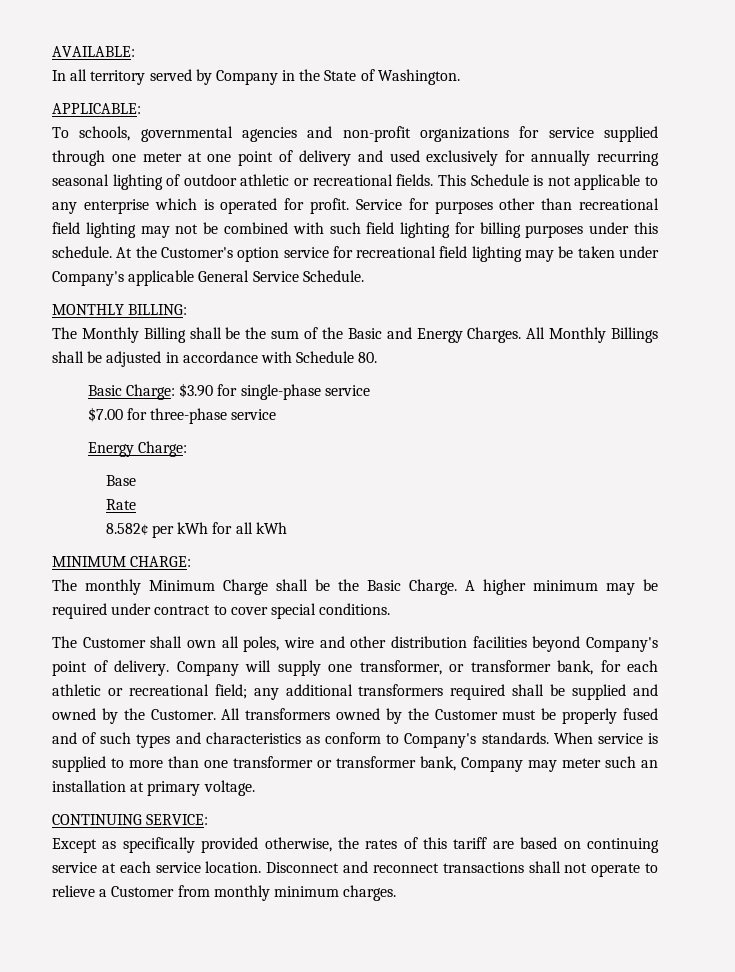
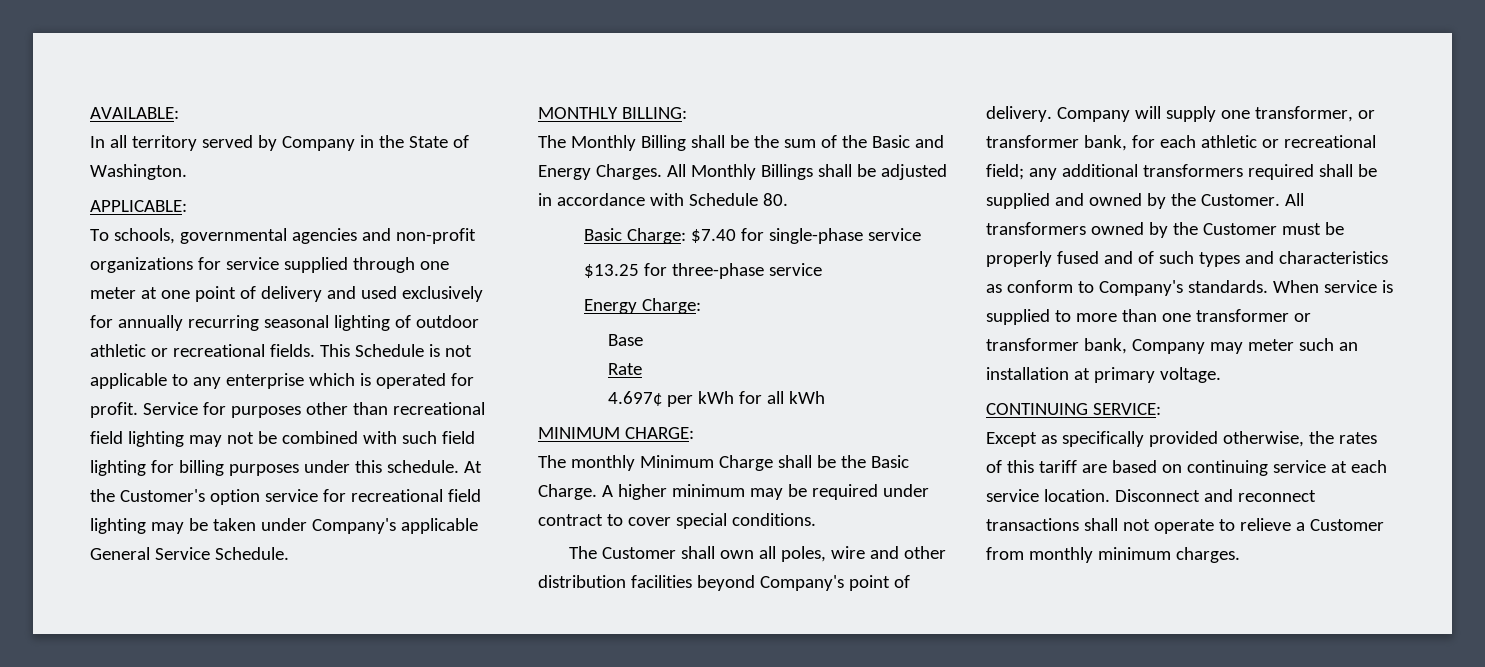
- Basic Charge: $3.90 for single-phase service
+ Basic Charge: $7.40 for single-phase service
- $7.00 for three-phase service
+ $13.25 for three-phase service
- 8.582¢ per kWh for all kWh
+ 4.697¢ per kWh for all kWh

